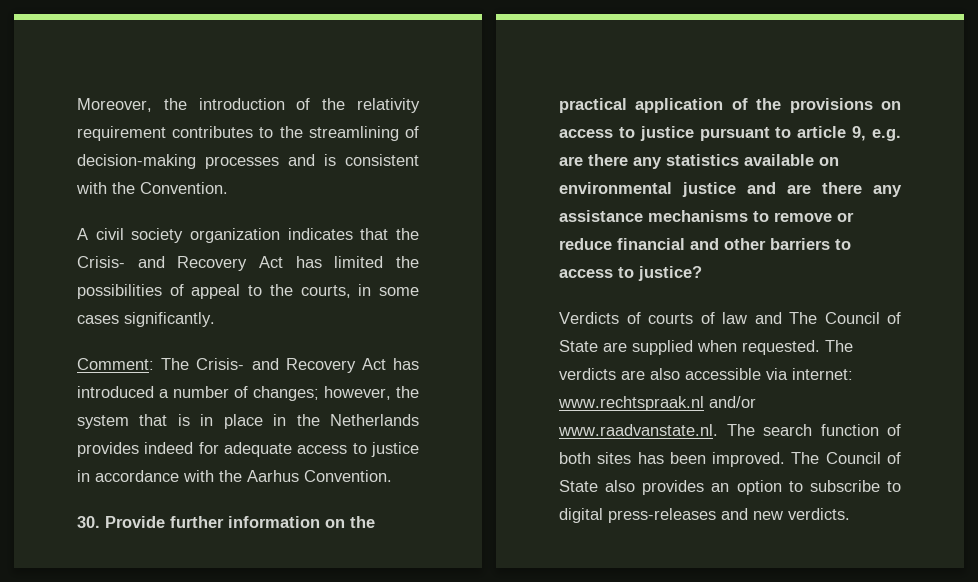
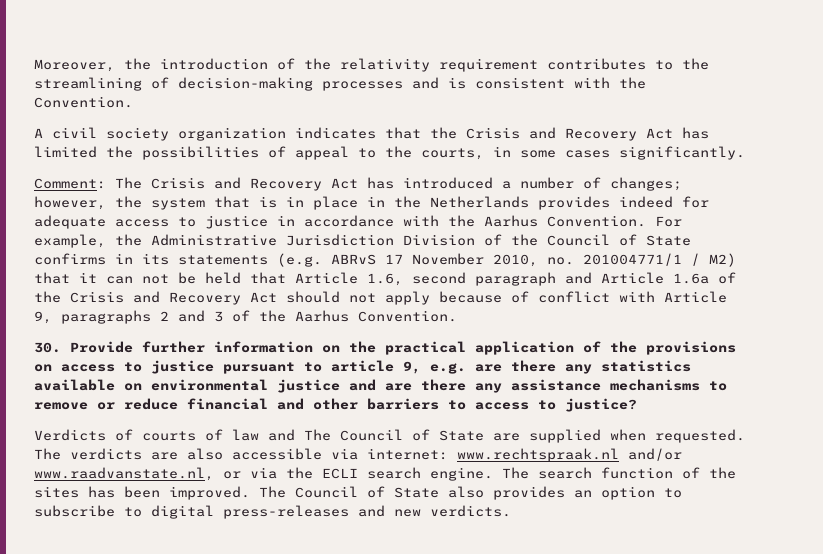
- A civil society organization indicates that the Crisis- and Recovery Act has limited the possibilities of appeal to the courts, in some cases significantly.
+ A civil society organization indicates that the Crisis and Recovery Act has limited the possibilities of appeal to the courts, in some cases significantly.
- Comment: The Crisis- and Recovery Act has introduced a number of changes; however, the system that is in place in the Netherlands provides indeed for adequate access to justice in accordance with the Aarhus Convention.
+ Comment: The Crisis and Recovery Act has introduced a number of changes; however, the system that is in place in the Netherlands provides indeed for adequate access to justice in accordance with the Aarhus Convention. For example, the Administrative Jurisdiction Division of the Council of State confirms in its statements (e.g. ABRvS 17 November 2010, no. 201004771/1 / M2) that it can not be held that Article 1.6, second paragraph and Article 1.6a of the Crisis and Recovery Act should not apply because of conflict with Article 9, paragraphs 2 and 3 of the Aarhus Convention.
- The verdicts are also accessible via internet: www.rechtspraak.nl and/or www.raadvanstate.nl. The search function of both sites has been improved.
+ The verdicts are also accessible via internet: www.rechtspraak.nl and/or www.raadvanstate.nl, or via the ECLI search engine. The search function of the sites has been improved.

